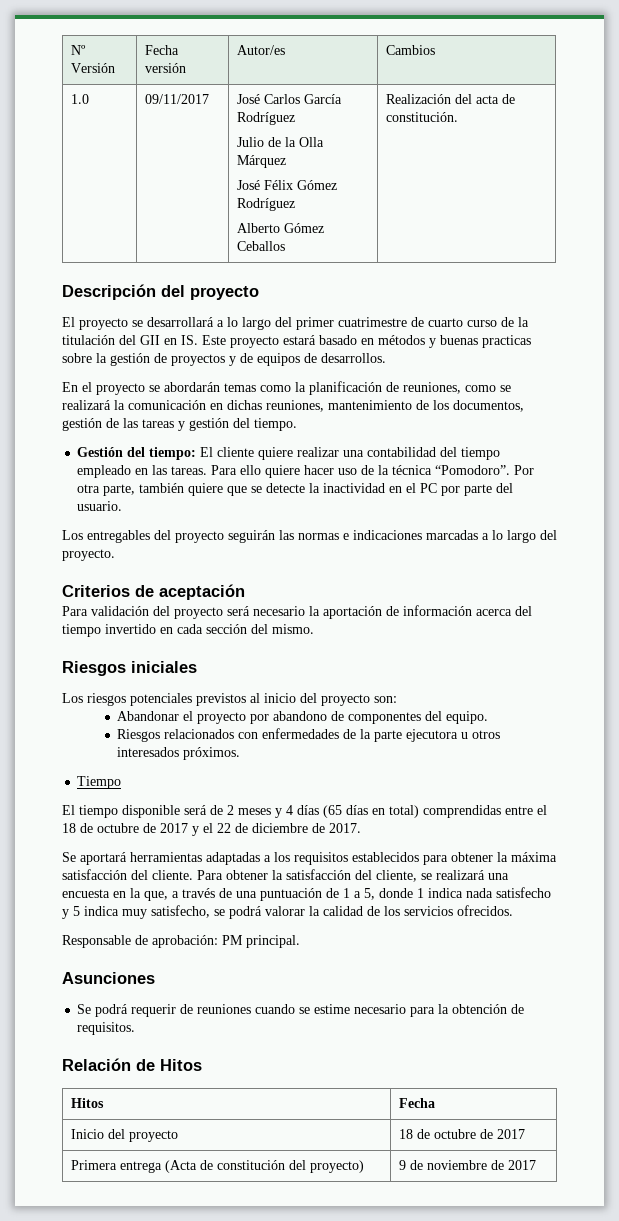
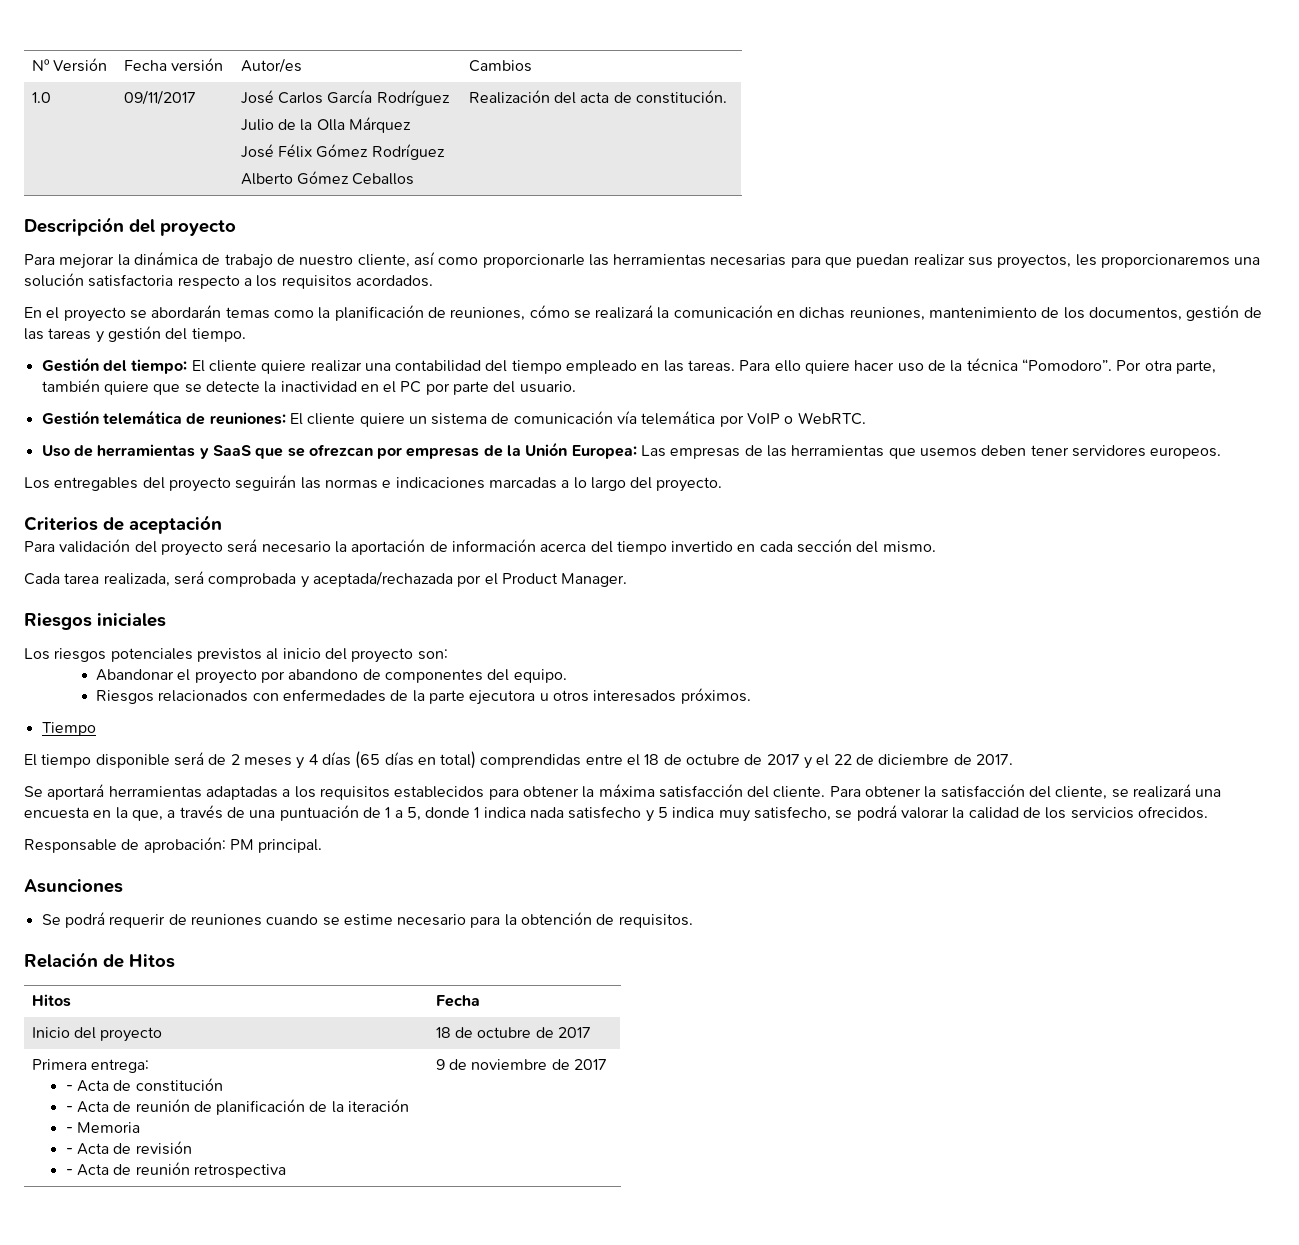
- El proyecto se desarrollará a lo largo del primer cuatrimestre de cuarto curso de la titulación del GII en IS. Este proyecto estará basado en métodos y buenas practicas sobre la gestión de proyectos y de equipos de desarrollos.
+ Para mejorar la dinámica de trabajo de nuestro cliente, así como proporcionarle las herramientas necesarias para que puedan realizar sus proyectos, les proporcionaremos una solución satisfactoria respecto a los requisitos acordados.
- En el proyecto se abordarán temas como la planificación de reuniones, como se realizará la comunicación en dichas reuniones, mantenimiento de los documentos, gestión de las tareas y gestión del tiempo.
+ En el proyecto se abordarán temas como la planificación de reuniones, cómo se realizará la comunicación en dichas reuniones, mantenimiento de los documentos, gestión de las tareas y gestión del tiempo.
+ Gestión telemática de reuniones: El cliente quiere un sistema de comunicación vía telemática por VoIP o WebRTC.
+ Uso de herramientas y SaaS que se ofrezcan por empresas de la Unión Europea: Las empresas de las herramientas que usemos deben tener servidores europeos.
+ Cada tarea realizada, será comprobada y aceptada/rechazada por el Product Manager.
- Primera entrega (Acta de constitución del proyecto) | 9 de noviembre de 2017
+ Primera entrega:
+ - Acta de constitución
+ - Acta de reunión de planificación de la iteración
+ - Memoria
+ - Acta de revisión
+ - Acta de reunión retrospectiva | 9 de noviembre de 2017

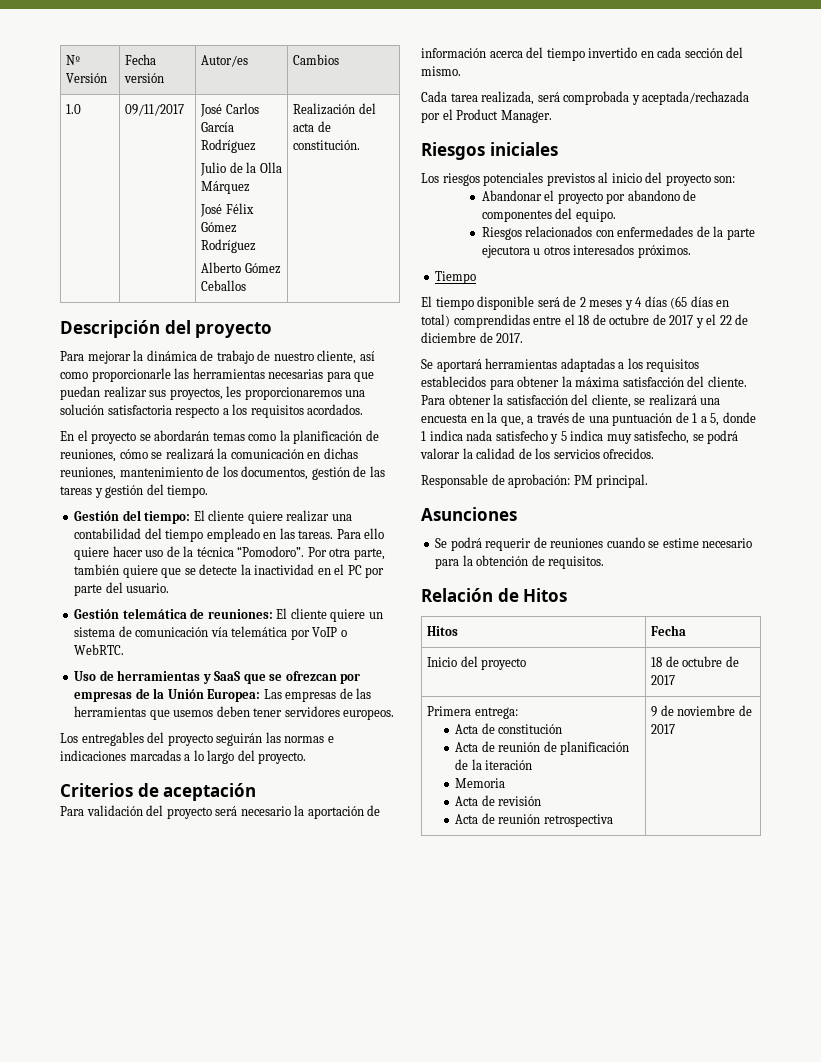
  Primera entrega:
- - Acta de constitución
- - Acta de reunión de planificación de la iteración
- - Memoria
- - Acta de revisión
- - Acta de reunión retrospectiva | 9 de noviembre de 2017
+ Acta de constitución
+ Acta de reunión de planificación de la iteración
+ Memoria
+ Acta de revisión
+ Acta de reunión retrospectiva | 9 de noviembre de 2017

